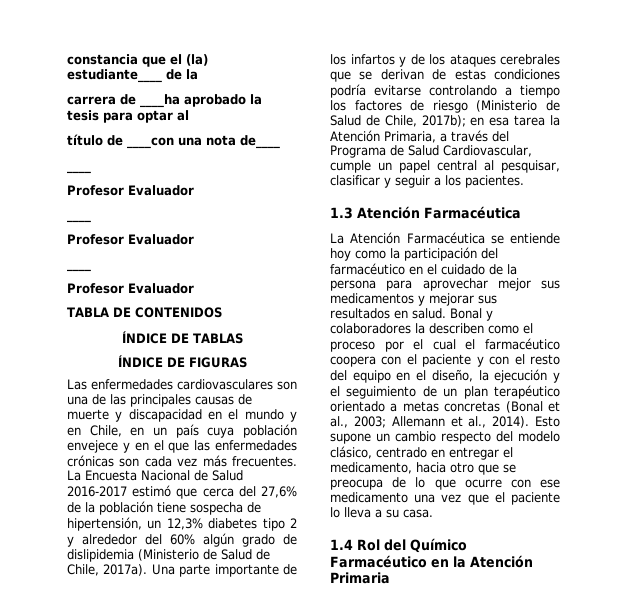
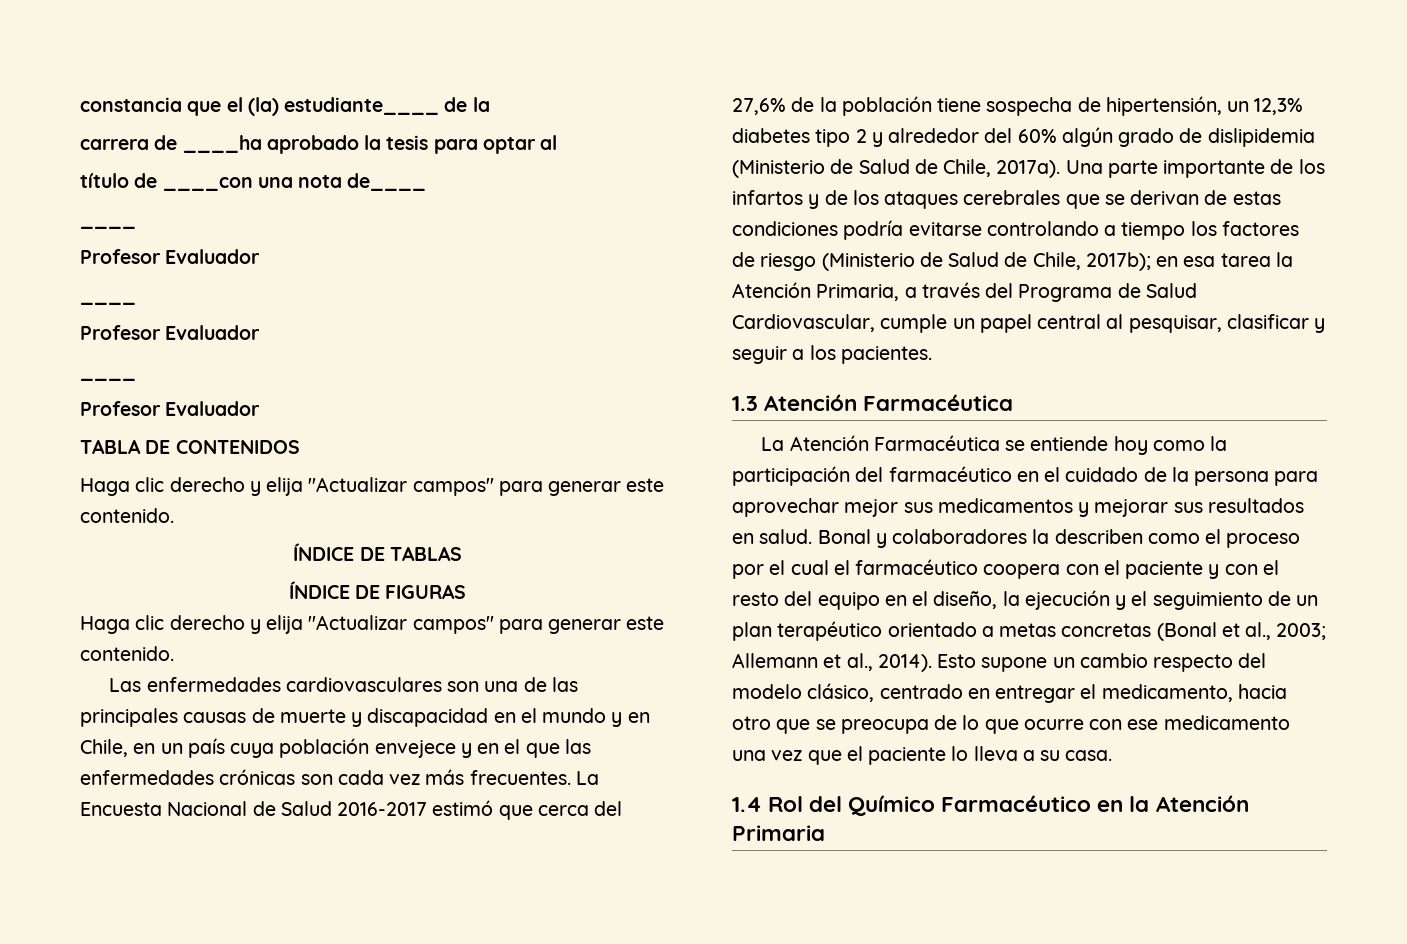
  TABLA DE CONTENIDOS
+ Haga clic derecho y elija "Actualizar campos" para generar este contenido.
  ÍNDICE DE FIGURAS
+ Haga clic derecho y elija "Actualizar campos" para generar este contenido.

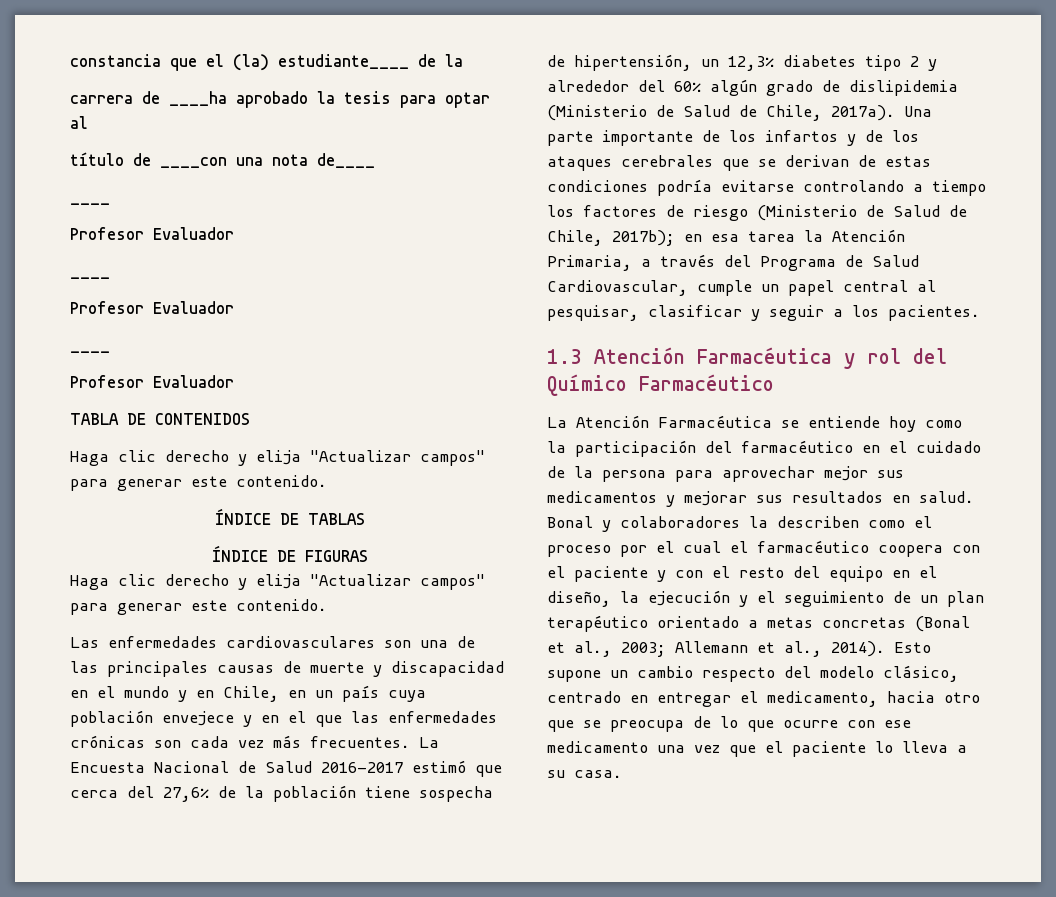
- 1.3 Atención Farmacéutica
+ 1.3 Atención Farmacéutica y rol del Químico Farmacéutico
- 1.4 Rol del Químico Farmacéutico en la Atención Primaria

